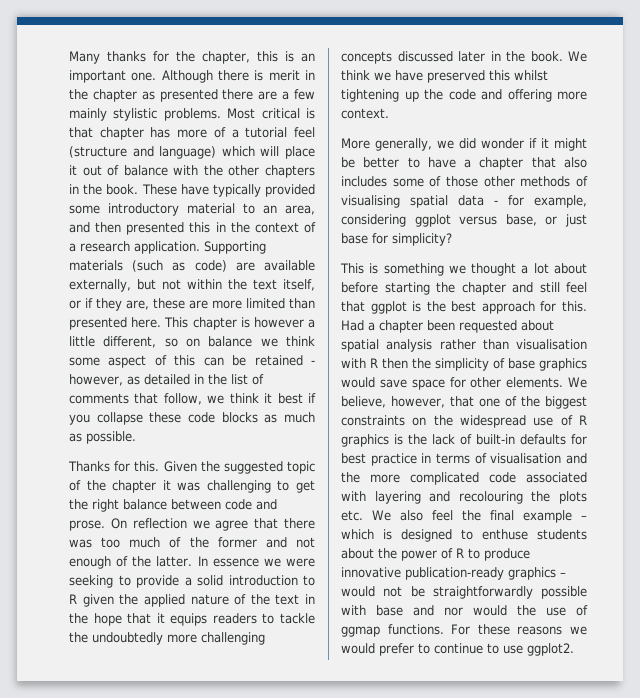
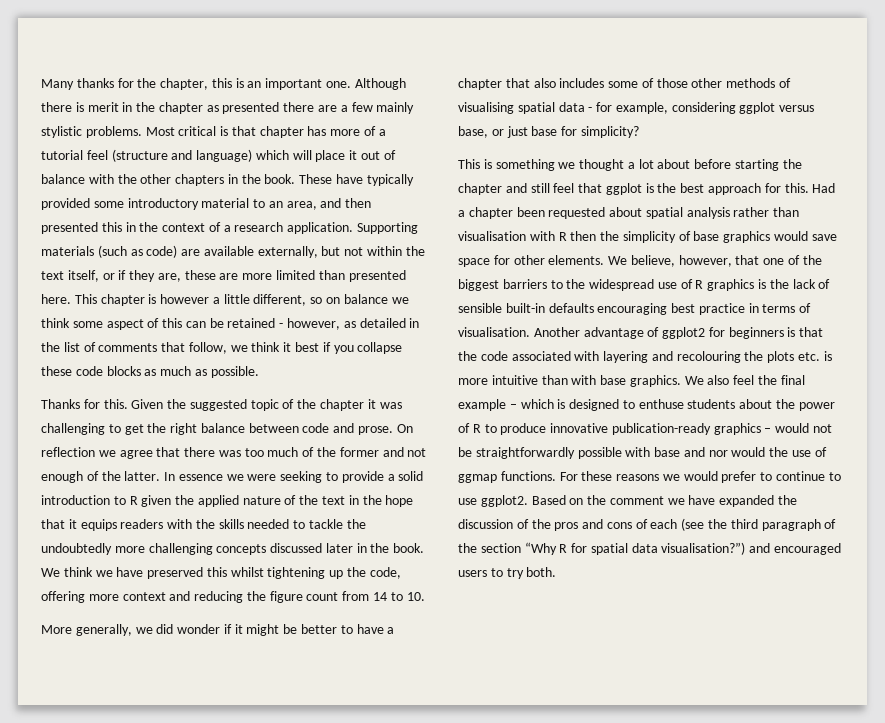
- In essence we were seeking to provide a solid introduction to R given the applied nature of the text in the hope that it equips readers to tackle the undoubtedly more challenging concepts discussed later in the book.
+ In essence we were seeking to provide a solid introduction to R given the applied nature of the text in the hope that it equips readers with the skills needed to tackle the undoubtedly more challenging concepts discussed later in the book.
- We think we have preserved this whilst tightening up the code and offering more context.
+ We think we have preserved this whilst tightening up the code, offering more context and reducing the figure count from 14 to 10.
- We believe, however, that one of the biggest constraints on the widespread use of R graphics is the lack of built-in defaults for best practice in terms of visualisation and the more complicated code associated with layering and recolouring the plots etc. We also feel the final example – which is designed to enthuse students about the power of R to produce innovative publication-ready graphics – would not be straightforwardly possible with base and nor would the use of ggmap functions.
+ We believe, however, that one of the biggest barriers to the widespread use of R graphics is the lack of sensible built-in defaults encouraging best practice in terms of visualisation. Another advantage of ggplot2 for beginners is that the code associated with layering and recolouring the plots etc. is more intuitive than with base graphics. We also feel the final example – which is designed to enthuse students about the power of R to produce innovative publication-ready graphics – would not be straightforwardly possible with base and nor would the use of ggmap functions.
+ Based on the comment we have expanded the discussion of the pros and cons of each (see the third paragraph of the section “Why R for spatial data visualisation?”) and encouraged users to try both.

